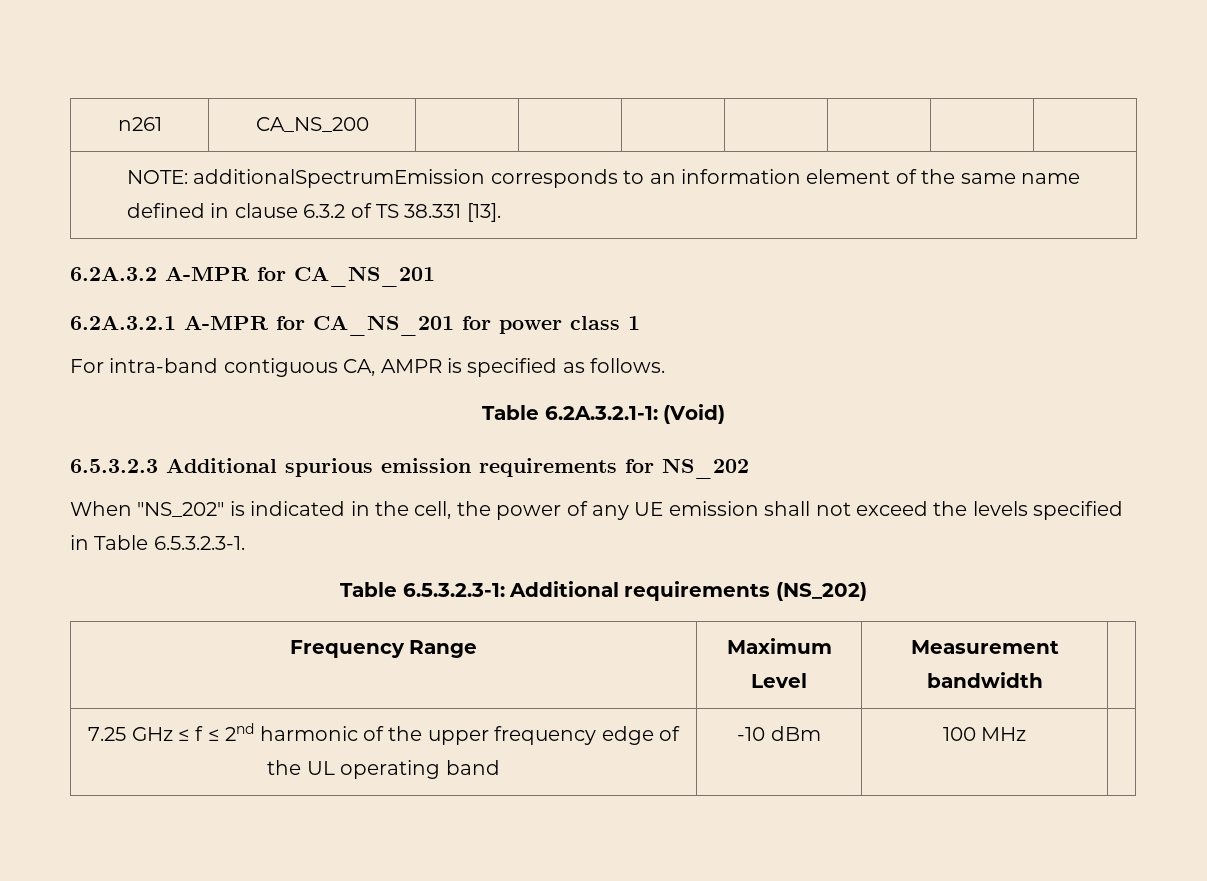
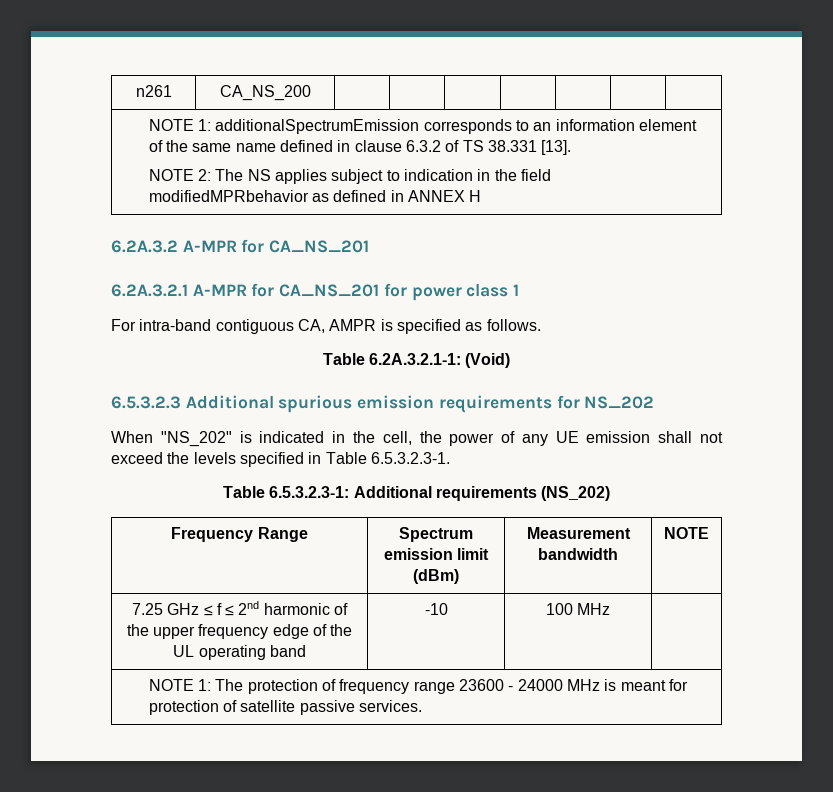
- NOTE: additionalSpectrumEmission corresponds to an information element of the same name defined in clause 6.3.2 of TS 38.331 [13].
+ NOTE 1: additionalSpectrumEmission corresponds to an information element of the same name defined in clause 6.3.2 of TS 38.331 [13].
+ NOTE 2: The NS applies subject to indication in the field modifiedMPRbehavior as defined in ANNEX H
- Frequency Range | Maximum Level | Measurement bandwidth |
+ Frequency Range | Spectrum emission limit (dBm) | Measurement bandwidth | NOTE
- 7.25 GHz ≤ f ≤ 2nd harmonic of the upper frequency edge of the UL operating band | -10 dBm | 100 MHz |
+ 7.25 GHz ≤ f ≤ 2nd harmonic of the upper frequency edge of the UL operating band | -10 | 100 MHz |
+ NOTE 1: The protection of frequency range 23600 - 24000 MHz is meant for protection of satellite passive services.

